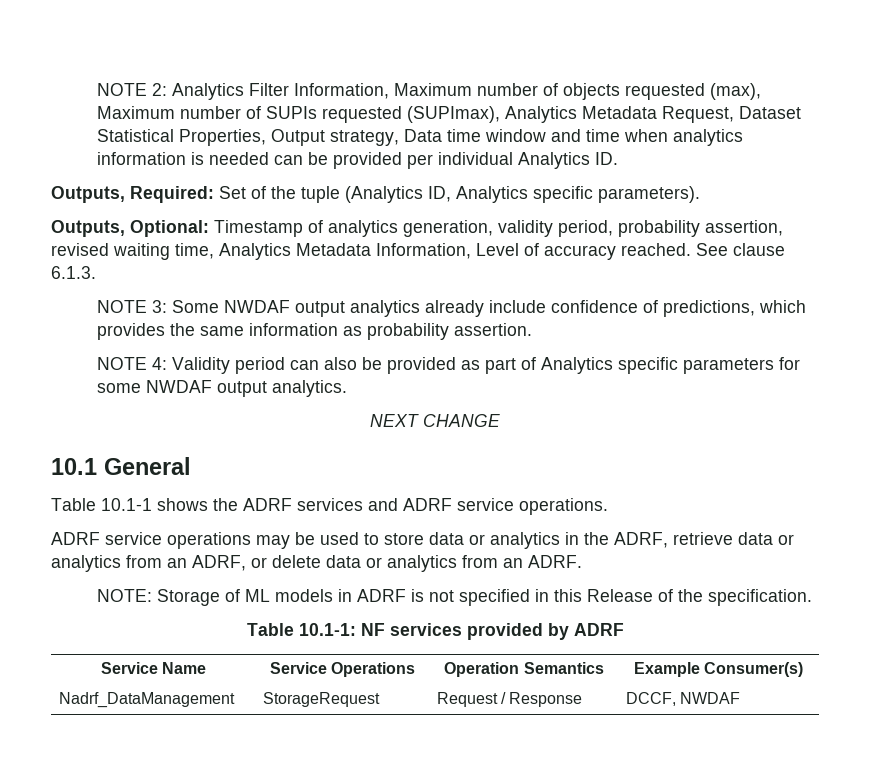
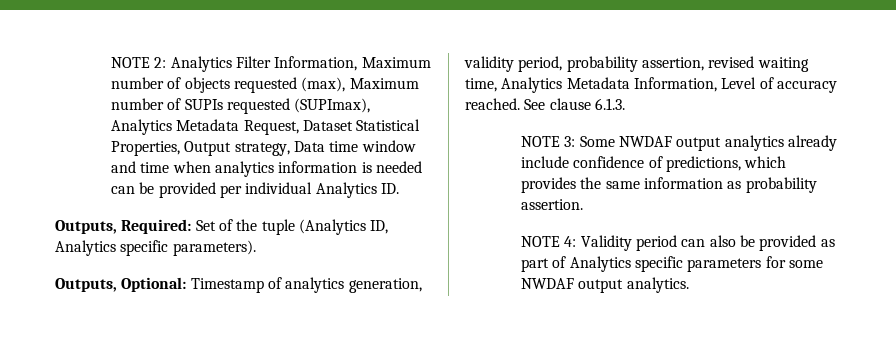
- NEXT CHANGE
- 10.1 General
- Table 10.1-1 shows the ADRF services and ADRF service operations.
- ADRF service operations may be used to store data or analytics in the ADRF, retrieve data or analytics from an ADRF, or delete data or analytics from an ADRF.
- NOTE: Storage of ML models in ADRF is not specified in this Release of the specification.
- Table 10.1-1: NF services provided by ADRF
- Service Name | Service Operations | Operation Semantics | Example Consumer(s)
- Nadrf_DataManagement | StorageRequest | Request / Response | DCCF, NWDAF

